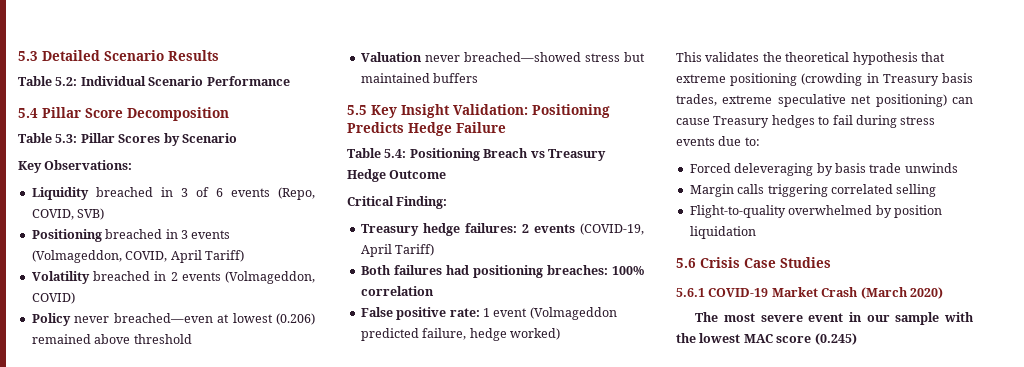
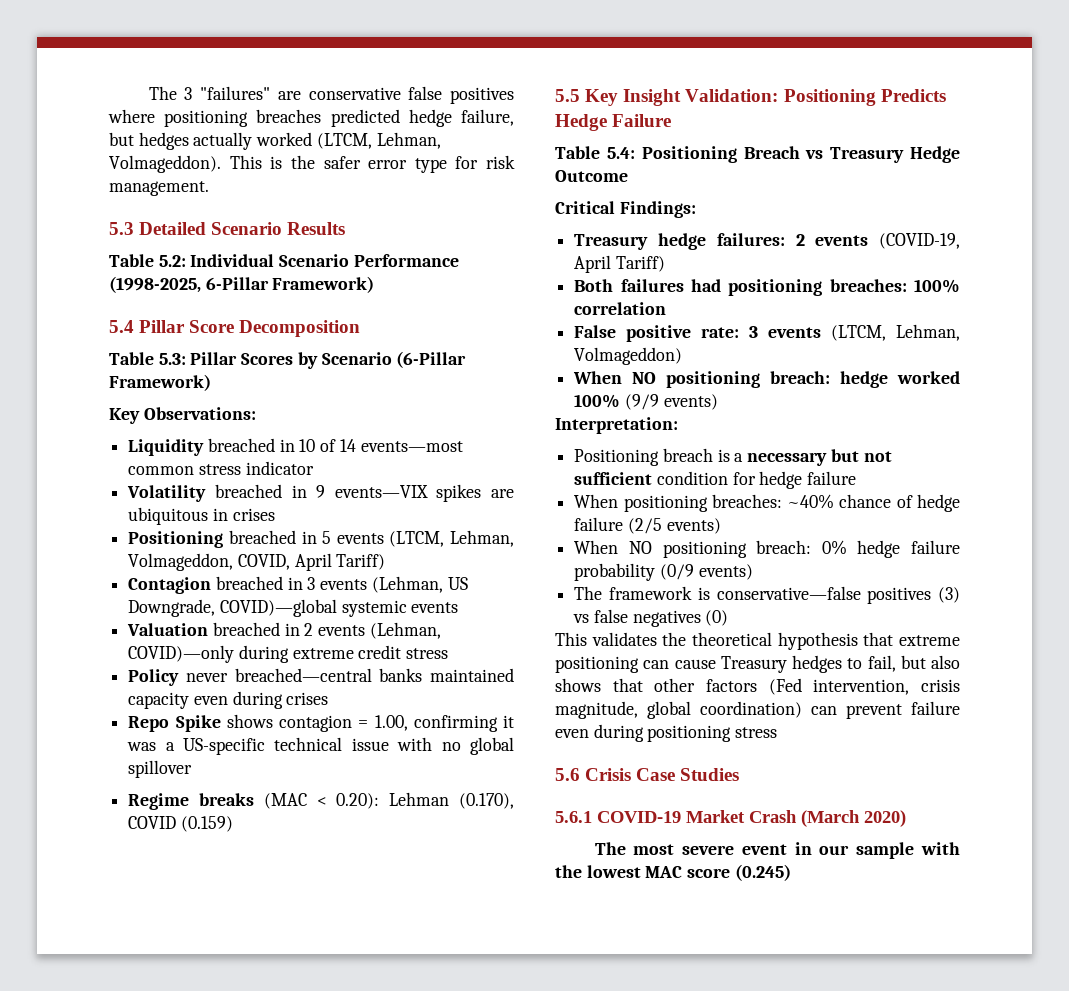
+ The 3 "failures" are conservative false positives where positioning breaches predicted hedge failure, but hedges actually worked (LTCM, Lehman, Volmageddon). This is the safer error type for risk management.
- Table 5.2: Individual Scenario Performance
+ Table 5.2: Individual Scenario Performance (1998-2025, 6-Pillar Framework)
- Table 5.3: Pillar Scores by Scenario
+ Table 5.3: Pillar Scores by Scenario (6-Pillar Framework)
- Liquidity breached in 3 of 6 events (Repo, COVID, SVB)
- Positioning breached in 3 events (Volmageddon, COVID, April Tariff)
- Volatility breached in 2 events (Volmageddon, COVID)
- Policy never breached—even at lowest (0.206) remained above threshold
- Valuation never breached—showed stress but maintained buffers
+ Liquidity breached in 10 of 14 events—most common stress indicator
+ Volatility breached in 9 events—VIX spikes are ubiquitous in crises
+ Positioning breached in 5 events (LTCM, Lehman, Volmageddon, COVID, April Tariff)
+ Contagion breached in 3 events (Lehman, US Downgrade, COVID)—global systemic events
+ Valuation breached in 2 events (Lehman, COVID)—only during extreme credit stress
+ Policy never breached—central banks maintained capacity even during crises
+ Repo Spike shows contagion = 1.00, confirming it was a US-specific technical issue with no global spillover
+ Regime breaks (MAC < 0.20): Lehman (0.170), COVID (0.159)
- Critical Finding:
+ Critical Findings:
- False positive rate: 1 event (Volmageddon predicted failure, hedge worked)
+ False positive rate: 3 events (LTCM, Lehman, Volmageddon)
+ When NO positioning breach: hedge worked 100% (9/9 events)
+ Interpretation:
+ Positioning breach is a necessary but not sufficient condition for hedge failure
+ When positioning breaches: ~40% chance of hedge failure (2/5 events)
+ When NO positioning breach: 0% hedge failure probability (0/9 events)
+ The framework is conservative—false positives (3) vs false negatives (0)
- This validates the theoretical hypothesis that extreme positioning (crowding in Treasury basis trades, extreme speculative net positioning) can cause Treasury hedges to fail during stress events due to:
- Forced deleveraging by basis trade unwinds
- Margin calls triggering correlated selling
- Flight-to-quality overwhelmed by position liquidation
+ This validates the theoretical hypothesis that extreme positioning can cause Treasury hedges to fail, but also shows that other factors (Fed intervention, crisis magnitude, global coordination) can prevent failure even during positioning stress

